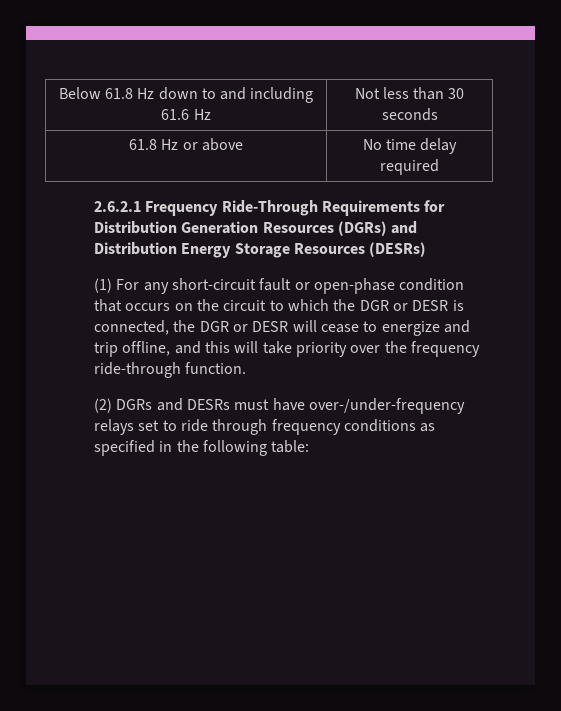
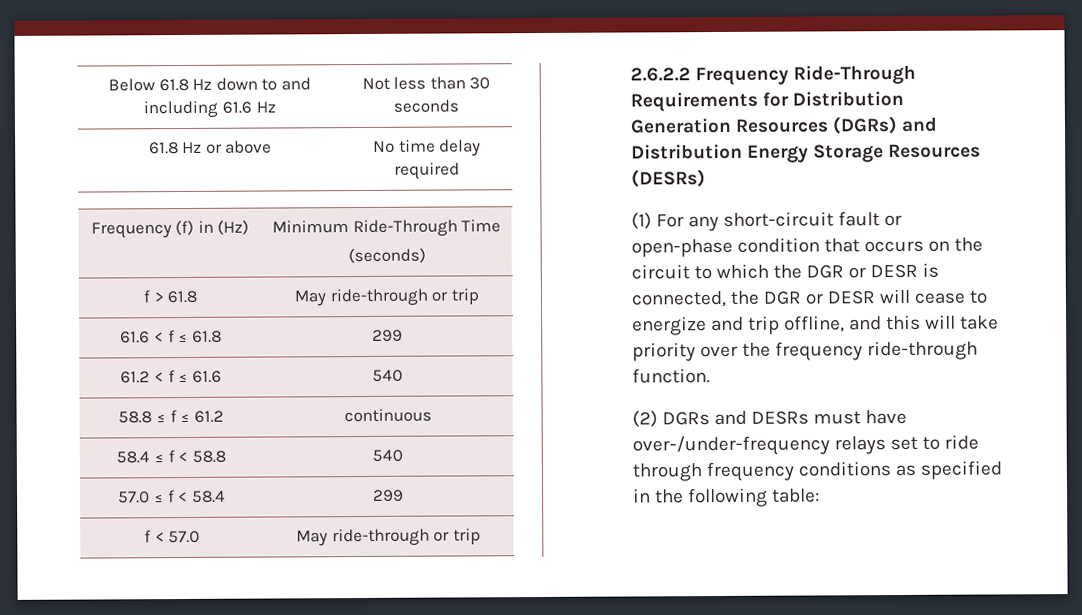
- 2.6.2.1 Frequency Ride-Through Requirements for Distribution Generation Resources (DGRs) and Distribution Energy Storage Resources (DESRs)
+ Frequency (f) in (Hz) | Minimum Ride-Through Time
+ (seconds)
+ f > 61.8 | May ride-through or trip
+ 61.6 < f ≤ 61.8 | 299
+ 61.2 < f ≤ 61.6 | 540
+ 58.8 ≤ f ≤ 61.2 | continuous
+ 58.4 ≤ f < 58.8 | 540
+ 57.0 ≤ f < 58.4 | 299
+ f < 57.0 | May ride-through or trip
+ 2.6.2.2 Frequency Ride-Through Requirements for Distribution Generation Resources (DGRs) and Distribution Energy Storage Resources (DESRs)

